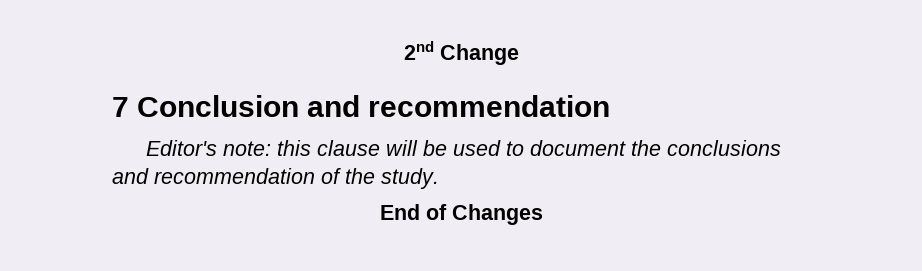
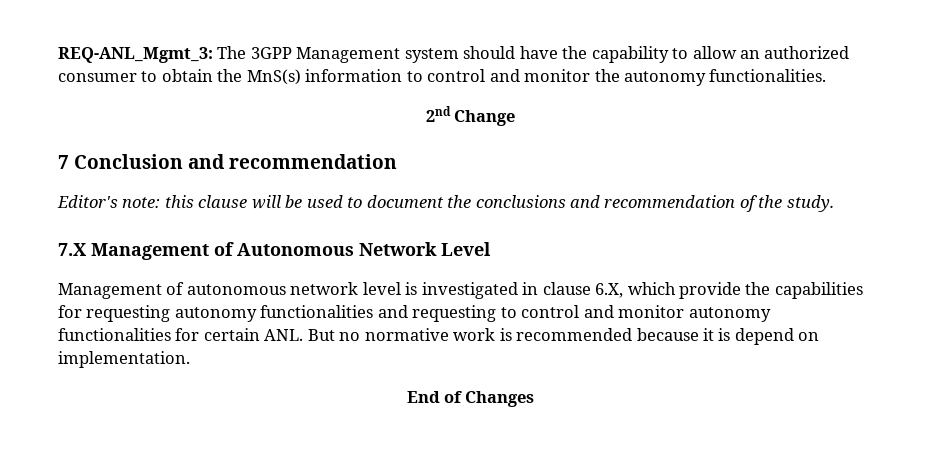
+ REQ-ANL_Mgmt_3: The 3GPP Management system should have the capability to allow an authorized consumer to obtain the MnS(s) information to control and monitor the autonomy functionalities.
+ 7.X Management of Autonomous Network Level
+ Management of autonomous network level is investigated in clause 6.X, which provide the capabilities for requesting autonomy functionalities and requesting to control and monitor autonomy functionalities for certain ANL. But no normative work is recommended because it is depend on implementation.

